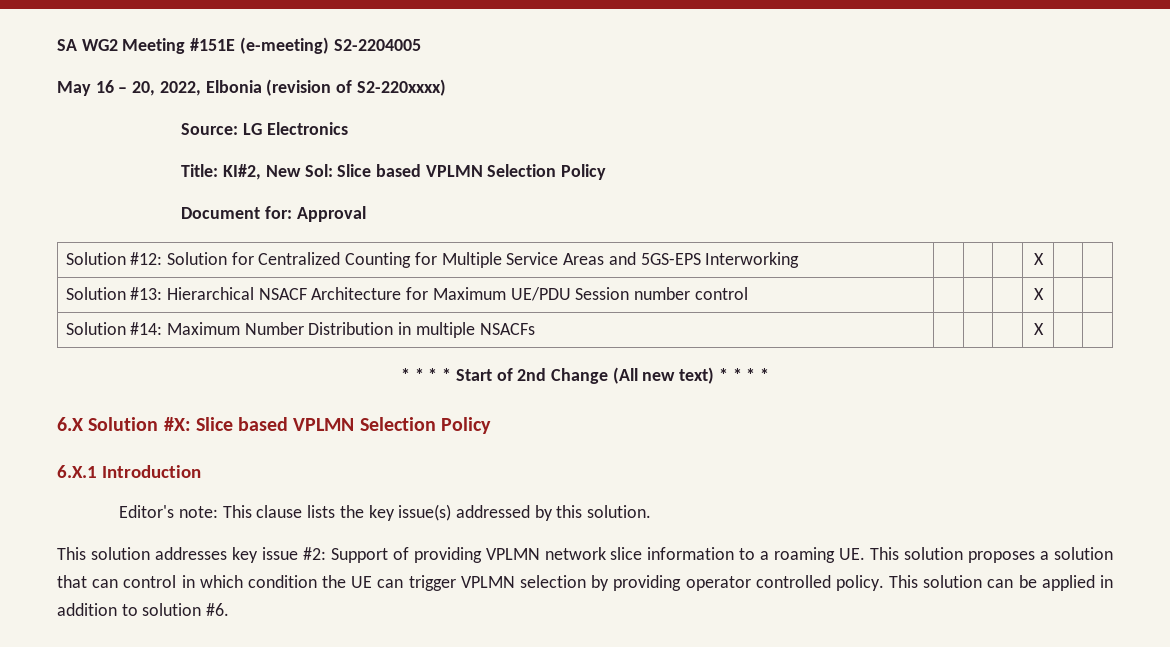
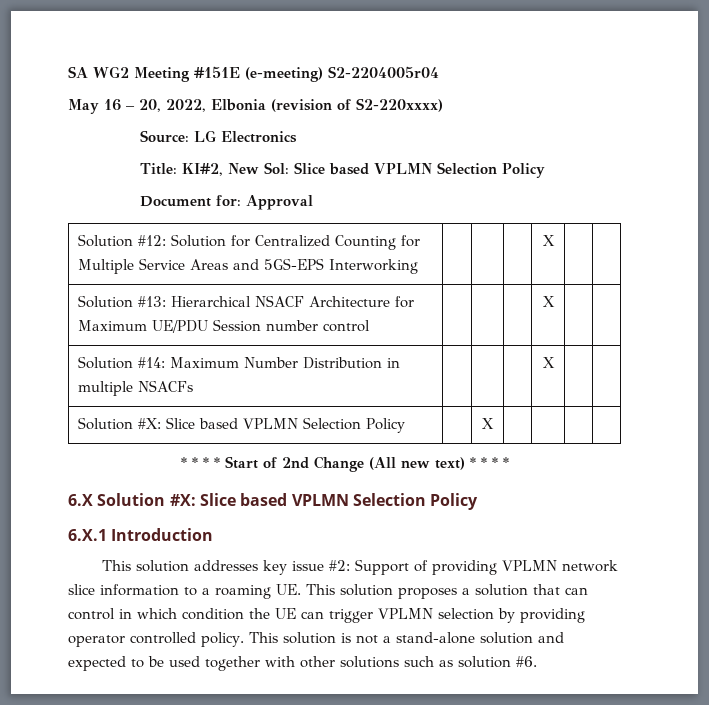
- SA WG2 Meeting #151E (e-meeting) S2-2204005
+ SA WG2 Meeting #151E (e-meeting) S2-2204005r04
+ Solution #X: Slice based VPLMN Selection Policy | | X | | | |
- Editor's note: This clause lists the key issue(s) addressed by this solution.
- This solution can be applied in addition to solution #6.
+ This solution is not a stand-alone solution and expected to be used together with other solutions such as solution #6.

